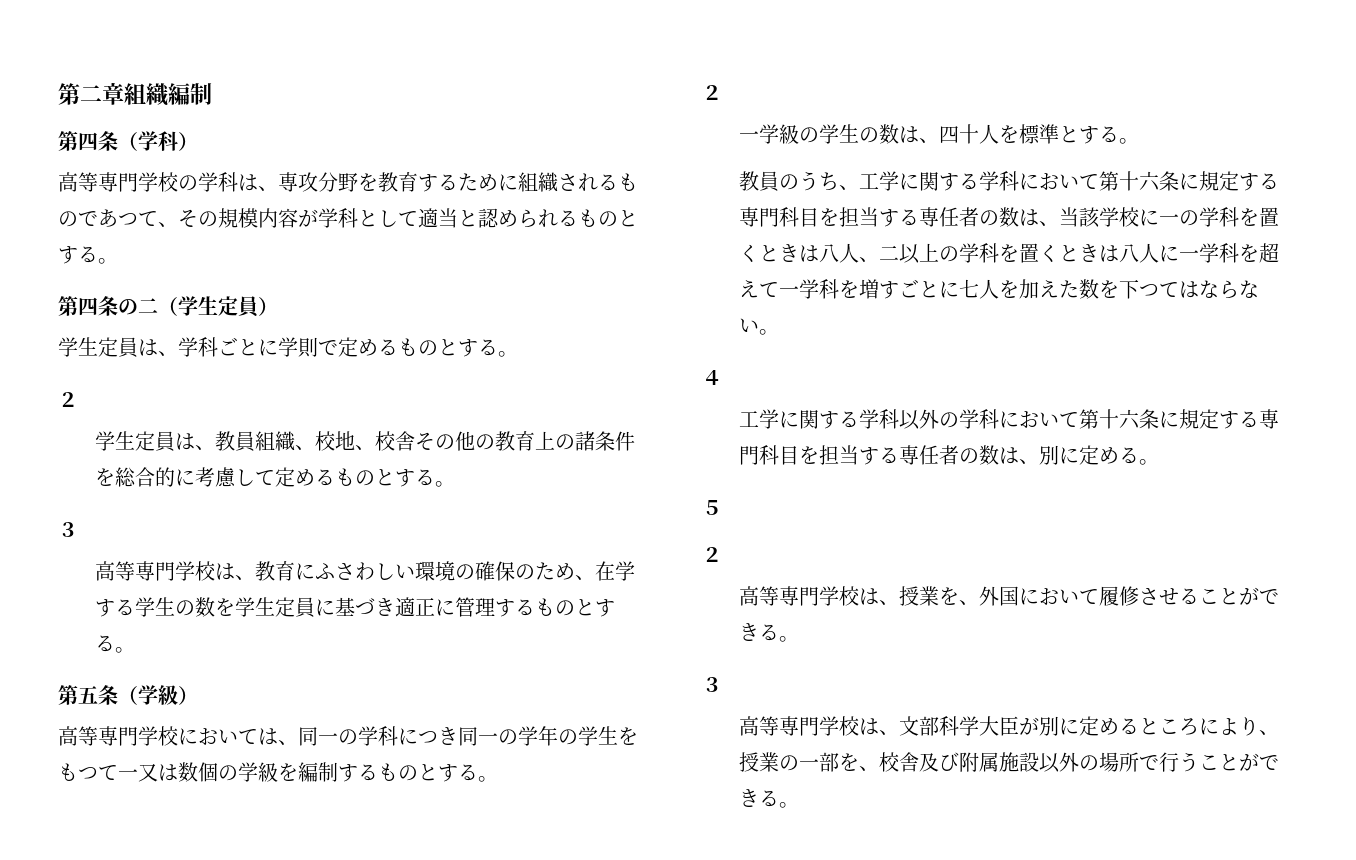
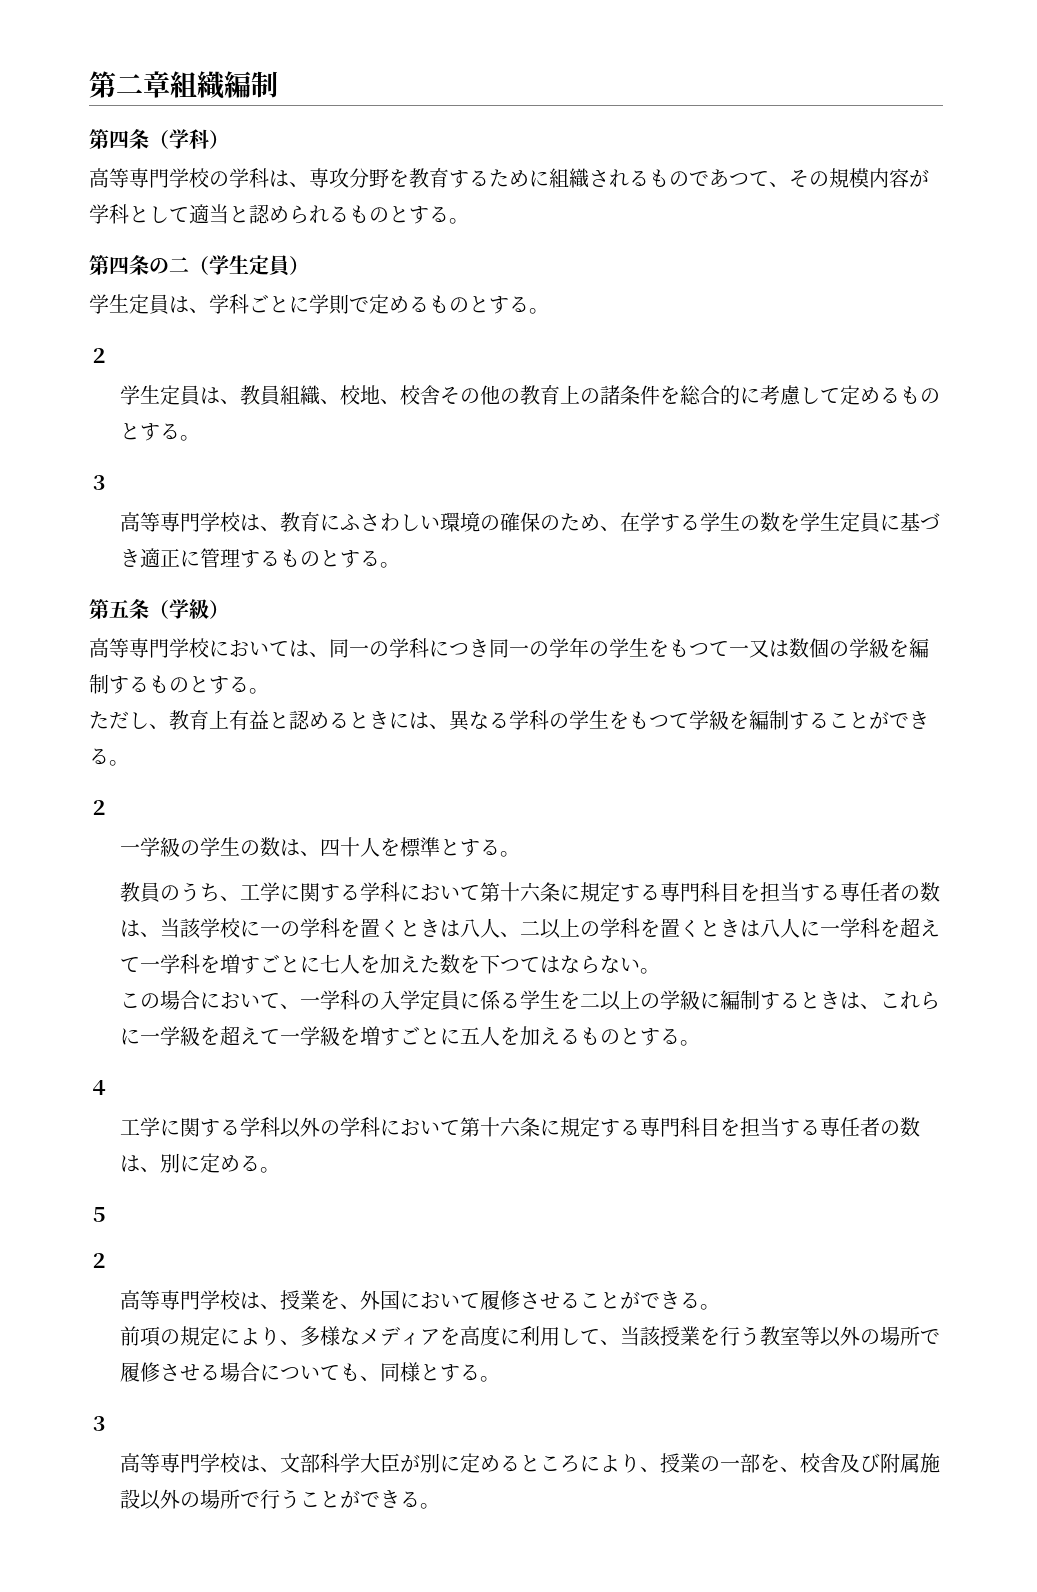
+ ただし、教育上有益と認めるときには、異なる学科の学生をもつて学級を編制することができる。
+ この場合において、一学科の入学定員に係る学生を二以上の学級に編制するときは、これらに一学級を超えて一学級を増すごとに五人を加えるものとする。
+ 前項の規定により、多様なメディアを高度に利用して、当該授業を行う教室等以外の場所で履修させる場合についても、同様とする。

